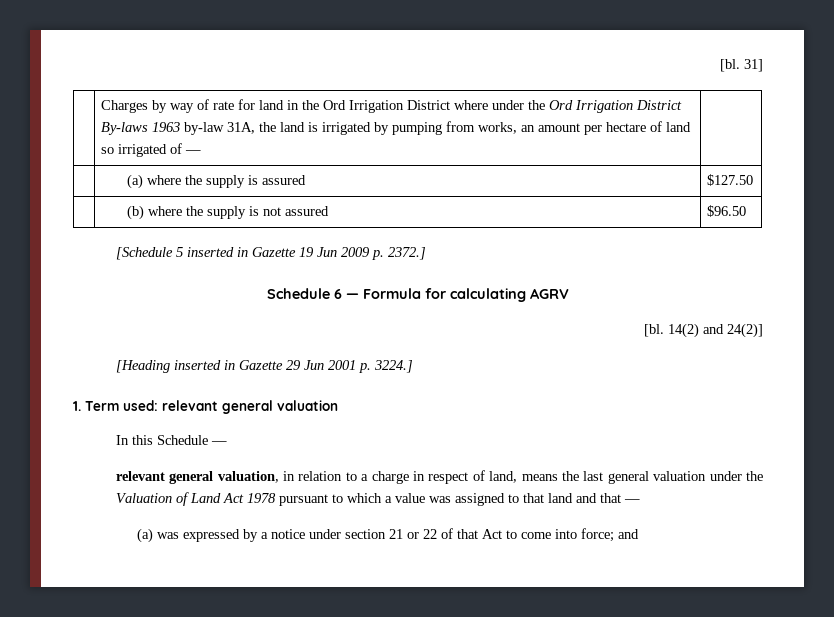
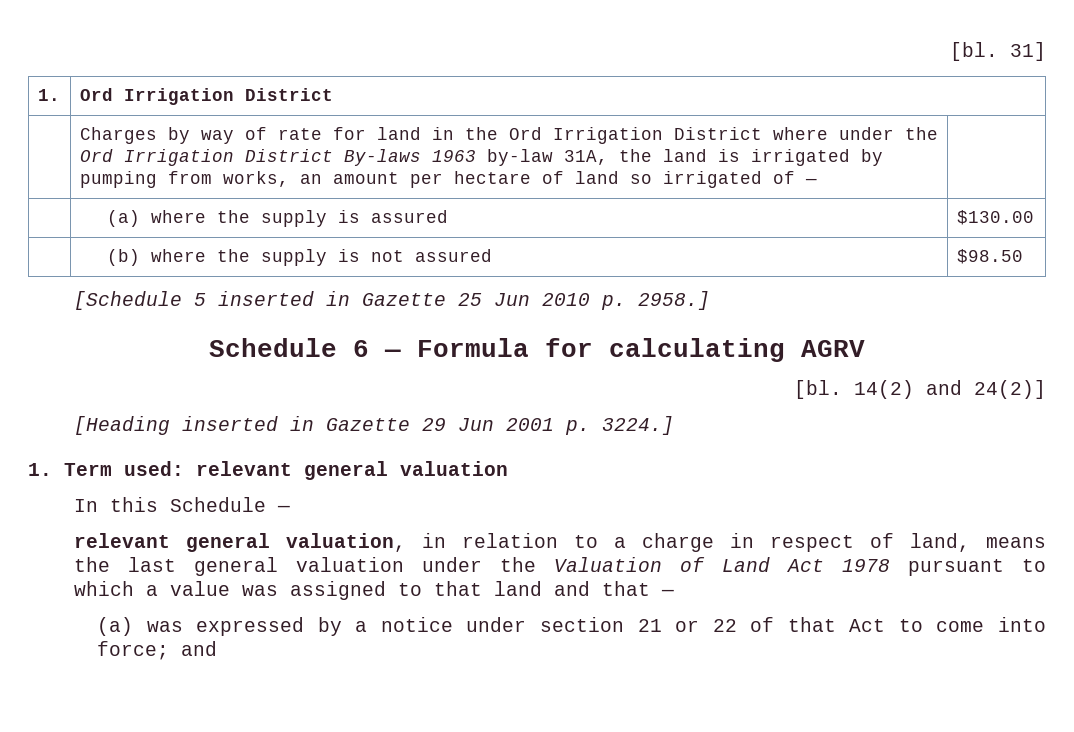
+ 1. | Ord Irrigation District
- | (a) where the supply is assured | $127.50
+ | (a) where the supply is assured | $130.00
- | (b) where the supply is not assured | $96.50
+ | (b) where the supply is not assured | $98.50
- [Schedule 5 inserted in Gazette 19 Jun 2009 p. 2372.]
+ [Schedule 5 inserted in Gazette 25 Jun 2010 p. 2958.]

